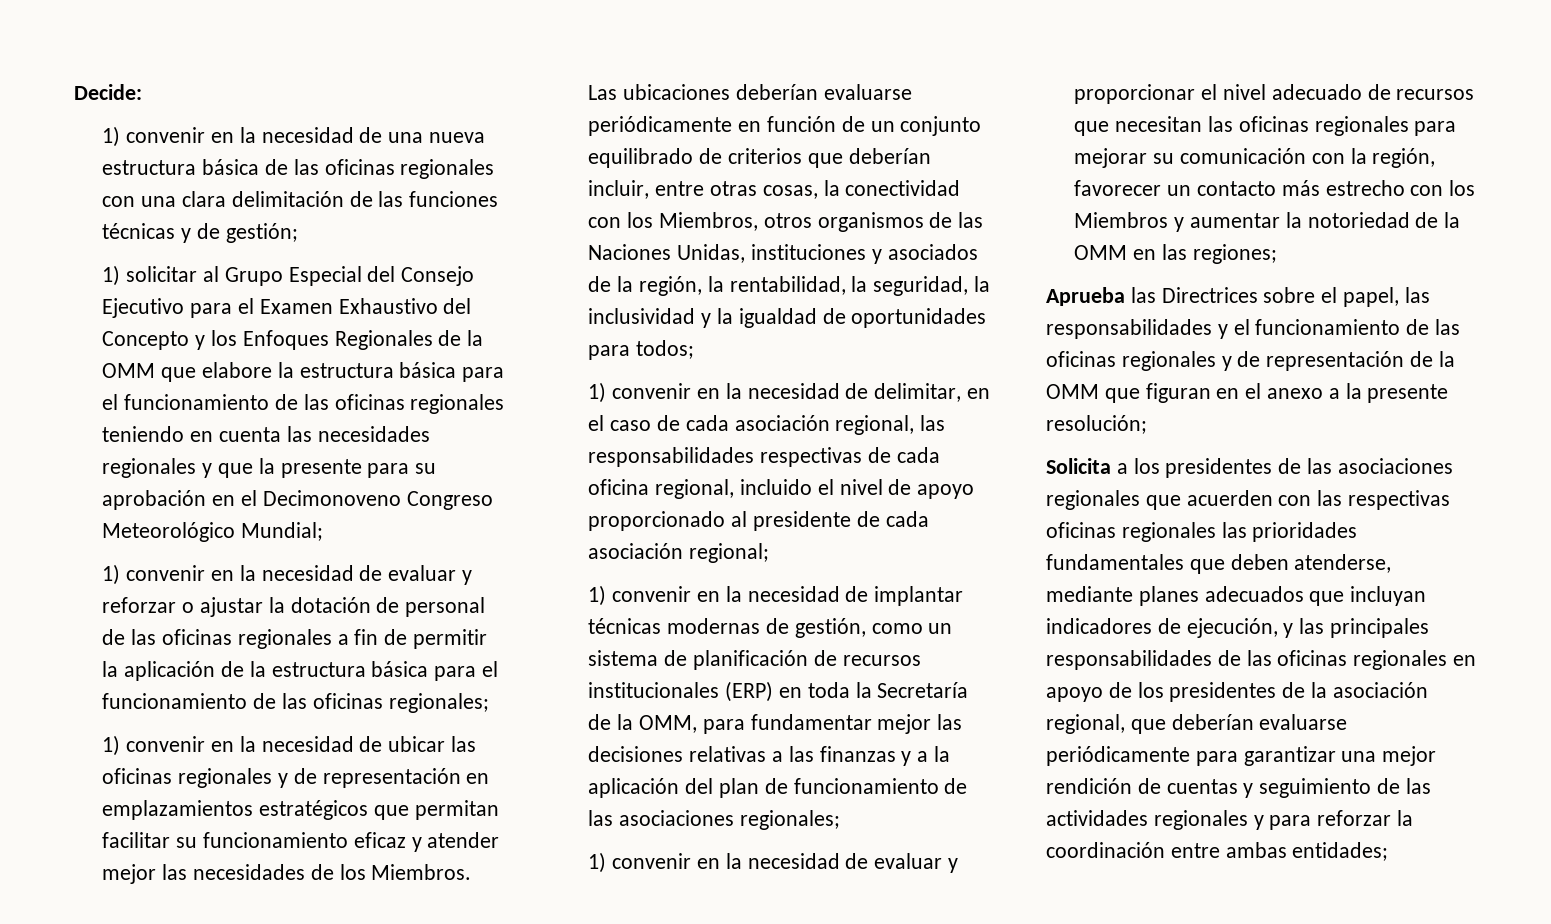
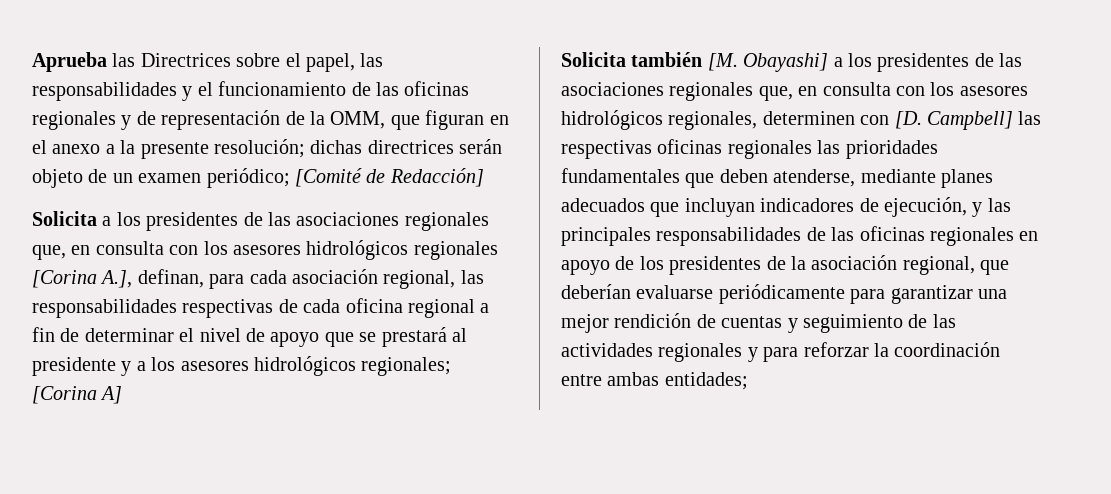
- Decide:
- 1) convenir en la necesidad de una nueva estructura básica de las oficinas regionales con una clara delimitación de las funciones técnicas y de gestión;
- 1) solicitar al Grupo Especial del Consejo Ejecutivo para el Examen Exhaustivo del Concepto y los Enfoques Regionales de la OMM que elabore la estructura básica para el funcionamiento de las oficinas regionales teniendo en cuenta las necesidades regionales y que la presente para su aprobación en el Decimonoveno Congreso Meteorológico Mundial;
- 1) convenir en la necesidad de evaluar y reforzar o ajustar la dotación de personal de las oficinas regionales a fin de permitir la aplicación de la estructura básica para el funcionamiento de las oficinas regionales;
- 1) convenir en la necesidad de ubicar las oficinas regionales y de representación en emplazamientos estratégicos que permitan facilitar su funcionamiento eficaz y atender mejor las necesidades de los Miembros. Las ubicaciones deberían evaluarse periódicamente en función de un conjunto equilibrado de criterios que deberían incluir, entre otras cosas, la conectividad con los Miembros, otros organismos de las Naciones Unidas, instituciones y asociados de la región, la rentabilidad, la seguridad, la inclusividad y la igualdad de oportunidades para todos;
- 1) convenir en la necesidad de delimitar, en el caso de cada asociación regional, las responsabilidades respectivas de cada oficina regional, incluido el nivel de apoyo proporcionado al presidente de cada asociación regional;
- 1) convenir en la necesidad de implantar técnicas modernas de gestión, como un sistema de planificación de recursos institucionales (ERP) en toda la Secretaría de la OMM, para fundamentar mejor las decisiones relativas a las finanzas y a la aplicación del plan de funcionamiento de las asociaciones regionales;
- 1) convenir en la necesidad de evaluar y proporcionar el nivel adecuado de recursos que necesitan las oficinas regionales para mejorar su comunicación con la región, favorecer un contacto más estrecho con los Miembros y aumentar la notoriedad de la OMM en las regiones;
- Aprueba las Directrices sobre el papel, las responsabilidades y el funcionamiento de las oficinas regionales y de representación de la OMM que figuran en el anexo a la presente resolución;
+ Aprueba las Directrices sobre el papel, las responsabilidades y el funcionamiento de las oficinas regionales y de representación de la OMM, que figuran en el anexo a la presente resolución; dichas directrices serán objeto de un examen periódico; [Comité de Redacción]
- Solicita a los presidentes de las asociaciones regionales que acuerden con las respectivas oficinas regionales las prioridades fundamentales que deben atenderse, mediante planes adecuados que incluyan indicadores de ejecución, y las principales responsabilidades de las oficinas regionales en apoyo de los presidentes de la asociación regional, que deberían evaluarse periódicamente para garantizar una mejor rendición de cuentas y seguimiento de las actividades regionales y para reforzar la coordinación entre ambas entidades;
+ Solicita a los presidentes de las asociaciones regionales que, en consulta con los asesores hidrológicos regionales [Corina A.], definan, para cada asociación regional, las responsabilidades respectivas de cada oficina regional a fin de determinar el nivel de apoyo que se prestará al presidente y a los asesores hidrológicos regionales; [Corina A]
+ Solicita también [M. Obayashi] a los presidentes de las asociaciones regionales que, en consulta con los asesores hidrológicos regionales, determinen con [D. Campbell] las respectivas oficinas regionales las prioridades fundamentales que deben atenderse, mediante planes adecuados que incluyan indicadores de ejecución, y las principales responsabilidades de las oficinas regionales en apoyo de los presidentes de la asociación regional, que deberían evaluarse periódicamente para garantizar una mejor rendición de cuentas y seguimiento de las actividades regionales y para reforzar la coordinación entre ambas entidades;

